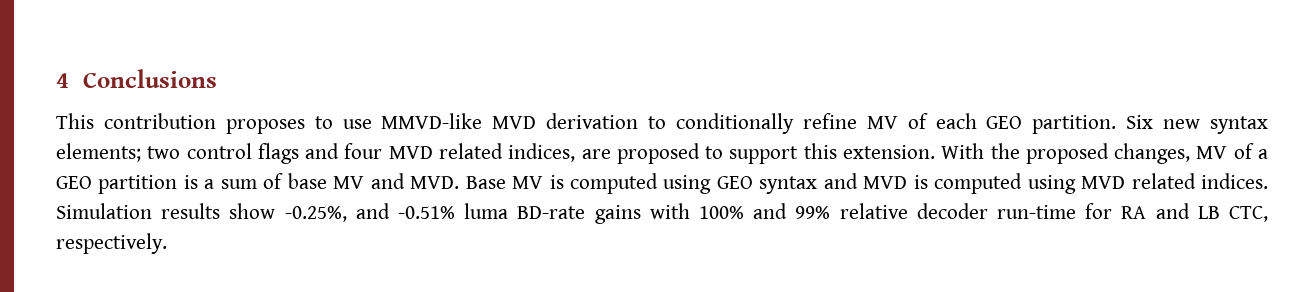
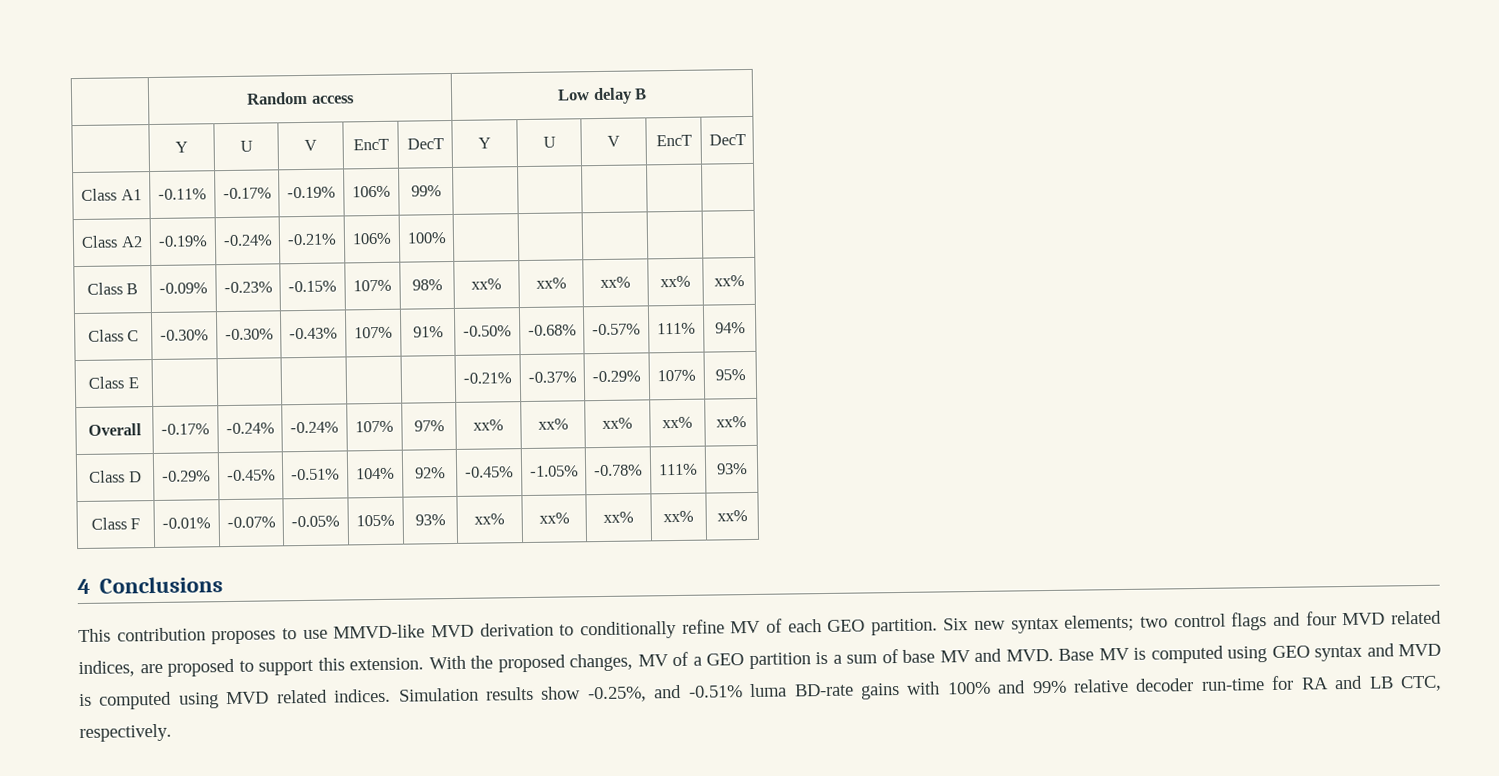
+ | Random access | Low delay B
+ | Y | U | V | EncT | DecT | Y | U | V | EncT | DecT
+ Class A1 | -0.11% | -0.17% | -0.19% | 106% | 99% | | | | |
+ Class A2 | -0.19% | -0.24% | -0.21% | 106% | 100% | | | | |
+ Class B | -0.09% | -0.23% | -0.15% | 107% | 98% | xx% | xx% | xx% | xx% | xx%
+ Class C | -0.30% | -0.30% | -0.43% | 107% | 91% | -0.50% | -0.68% | -0.57% | 111% | 94%
+ Class E | | | | | | -0.21% | -0.37% | -0.29% | 107% | 95%
+ Overall | -0.17% | -0.24% | -0.24% | 107% | 97% | xx% | xx% | xx% | xx% | xx%
+ Class D | -0.29% | -0.45% | -0.51% | 104% | 92% | -0.45% | -1.05% | -0.78% | 111% | 93%
+ Class F | -0.01% | -0.07% | -0.05% | 105% | 93% | xx% | xx% | xx% | xx% | xx%

